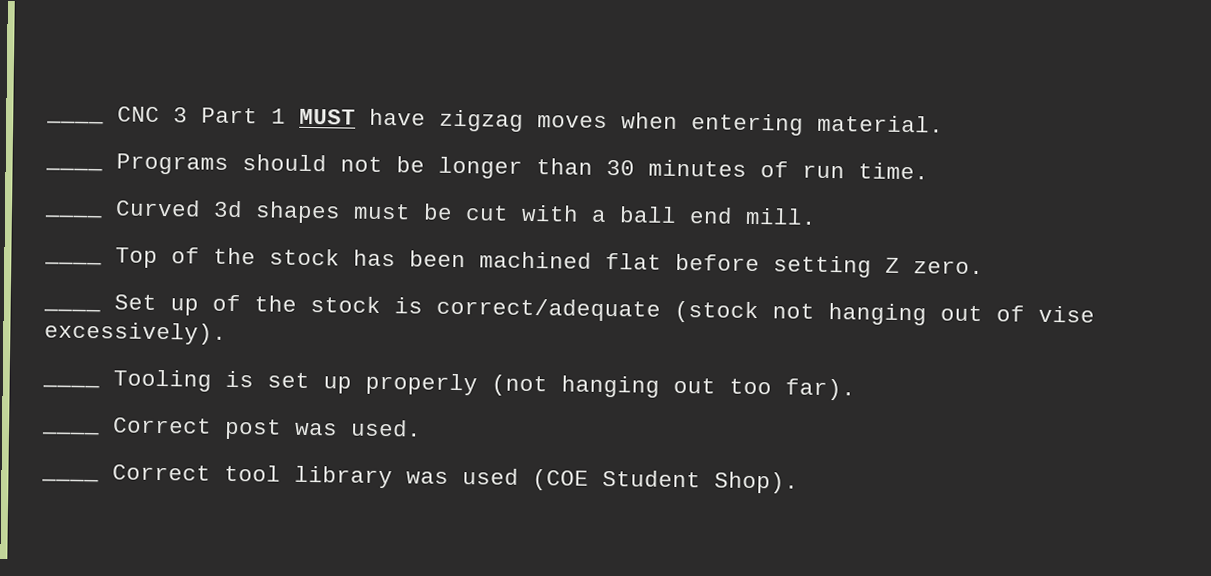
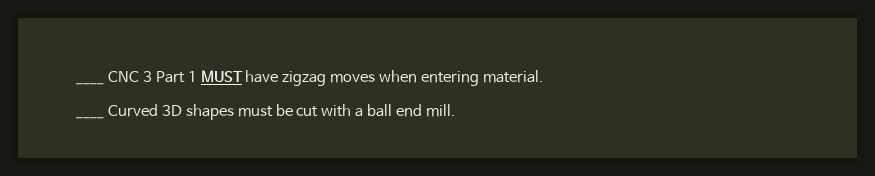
- ____ Programs should not be longer than 30 minutes of run time.
- ____ Curved 3d shapes must be cut with a ball end mill.
+ ____ Curved 3D shapes must be cut with a ball end mill.
- ____ Top of the stock has been machined flat before setting Z zero.
- ____ Set up of the stock is correct/adequate (stock not hanging out of vise excessively).
- ____ Tooling is set up properly (not hanging out too far).
- ____ Correct post was used.
- ____ Correct tool library was used (COE Student Shop).

